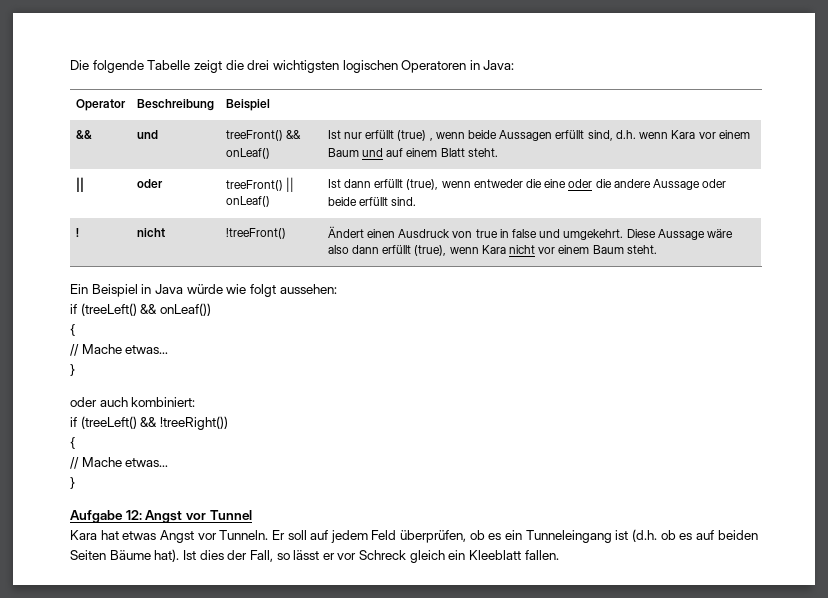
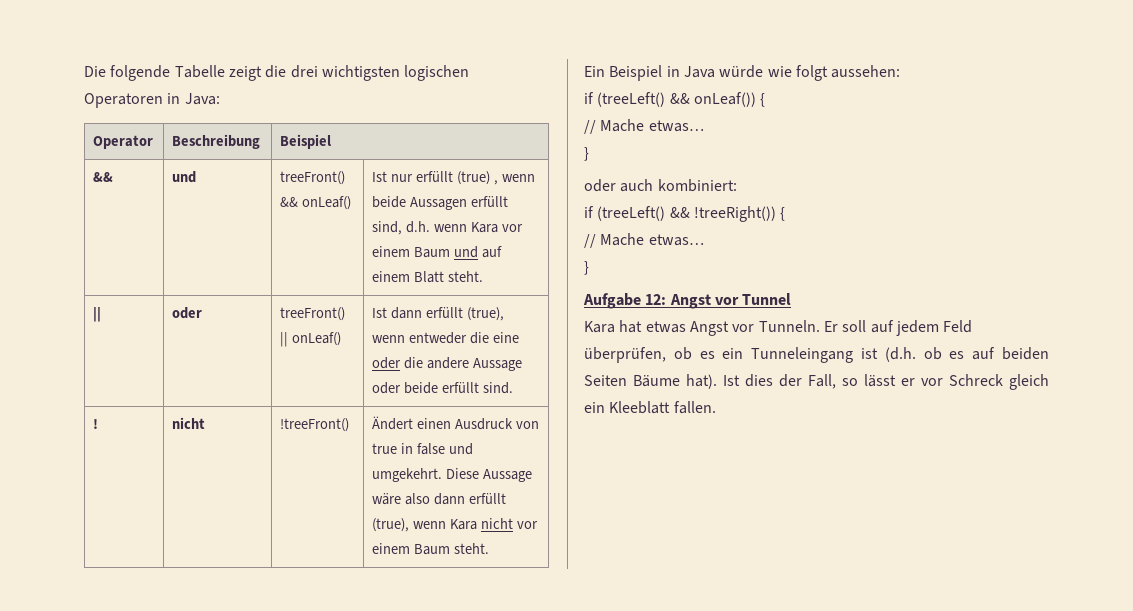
- if (treeLeft() && onLeaf())
- {
+ if (treeLeft() && onLeaf()) {
- if (treeLeft() && !treeRight())
- {
+ if (treeLeft() && !treeRight()) {

